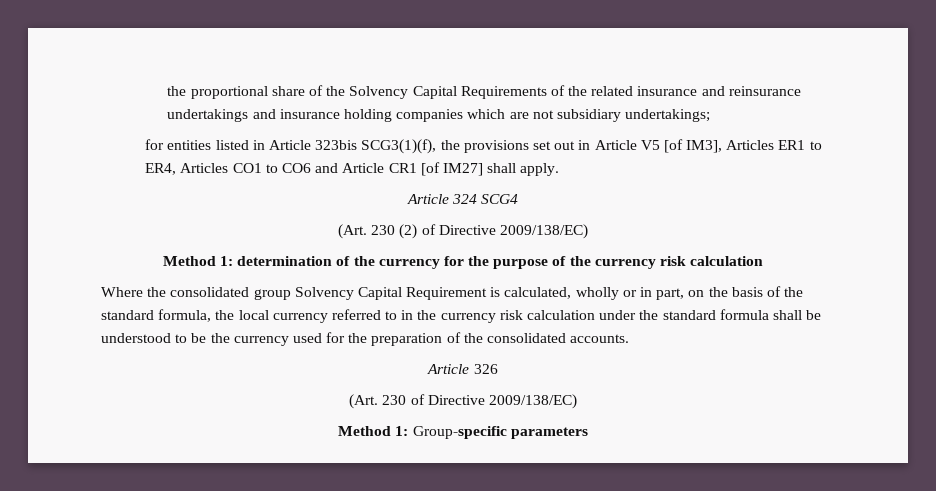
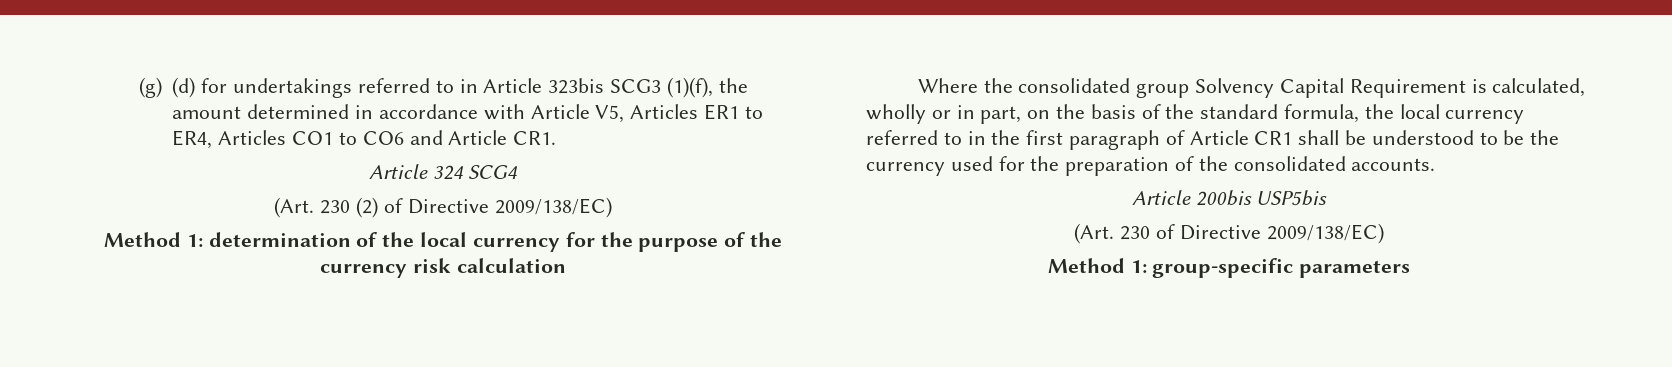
- the proportional share of the Solvency Capital Requirements of the related insurance and reinsurance undertakings and insurance holding companies which are not subsidiary undertakings;
- for entities listed in Article 323bis SCG3(1)(f), the provisions set out in Article V5 [of IM3], Articles ER1 to ER4, Articles CO1 to CO6 and Article CR1 [of IM27] shall apply.
+ (g) (d) for undertakings referred to in Article 323bis SCG3 (1)(f), the amount determined in accordance with Article V5, Articles ER1 to ER4, Articles CO1 to CO6 and Article CR1.
- Method 1: determination of the currency for the purpose of the currency risk calculation
+ Method 1: determination of the local currency for the purpose of the currency risk calculation
- Where the consolidated group Solvency Capital Requirement is calculated, wholly or in part, on the basis of the standard formula, the local currency referred to in the currency risk calculation under the standard formula shall be understood to be the currency used for the preparation of the consolidated accounts.
+ Where the consolidated group Solvency Capital Requirement is calculated, wholly or in part, on the basis of the standard formula, the local currency referred to in the first paragraph of Article CR1 shall be understood to be the currency used for the preparation of the consolidated accounts.
- Article 326
+ Article 200bis USP5bis
- Method 1: Group-specific parameters
+ Method 1: group-specific parameters

